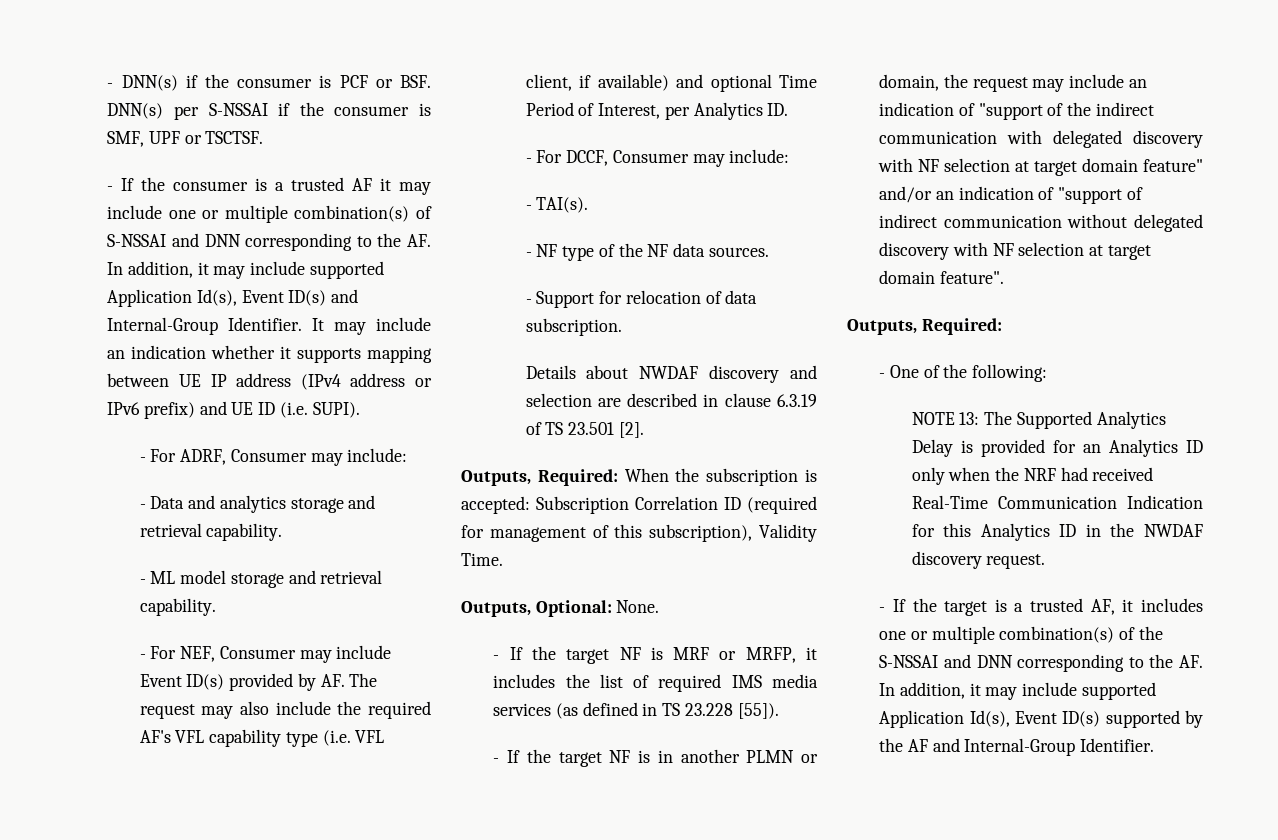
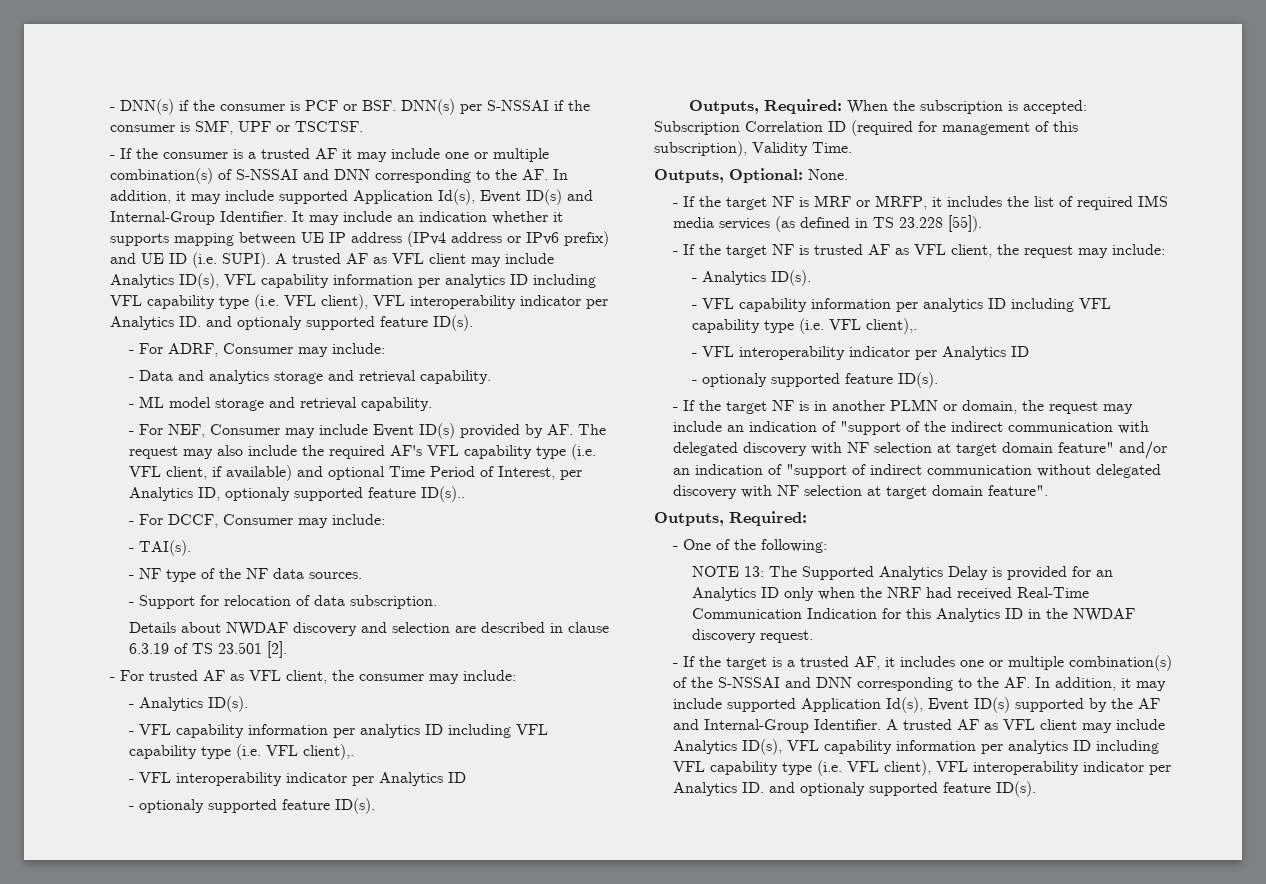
- It may include an indication whether it supports mapping between UE IP address (IPv4 address or IPv6 prefix) and UE ID (i.e. SUPI).
+ It may include an indication whether it supports mapping between UE IP address (IPv4 address or IPv6 prefix) and UE ID (i.e. SUPI). A trusted AF as VFL client may include Analytics ID(s), VFL capability information per analytics ID including VFL capability type (i.e. VFL client), VFL interoperability indicator per Analytics ID. and optionaly supported feature ID(s).
- - For NEF, Consumer may include Event ID(s) provided by AF. The request may also include the required AF's VFL capability type (i.e. VFL client, if available) and optional Time Period of Interest, per Analytics ID.
+ - For NEF, Consumer may include Event ID(s) provided by AF. The request may also include the required AF's VFL capability type (i.e. VFL client, if available) and optional Time Period of Interest, per Analytics ID, optionaly supported feature ID(s)..
+ - For trusted AF as VFL client, the consumer may include:
+ - Analytics ID(s).
+ - VFL capability information per analytics ID including VFL capability type (i.e. VFL client),.
+ - VFL interoperability indicator per Analytics ID
+ - optionaly supported feature ID(s).
+ - If the target NF is trusted AF as VFL client, the request may include:
+ - Analytics ID(s).
+ - VFL capability information per analytics ID including VFL capability type (i.e. VFL client),.
+ - VFL interoperability indicator per Analytics ID
+ - optionaly supported feature ID(s).
- - If the target is a trusted AF, it includes one or multiple combination(s) of the S-NSSAI and DNN corresponding to the AF. In addition, it may include supported Application Id(s), Event ID(s) supported by the AF and Internal-Group Identifier.
+ - If the target is a trusted AF, it includes one or multiple combination(s) of the S-NSSAI and DNN corresponding to the AF. In addition, it may include supported Application Id(s), Event ID(s) supported by the AF and Internal-Group Identifier. A trusted AF as VFL client may include Analytics ID(s), VFL capability information per analytics ID including VFL capability type (i.e. VFL client), VFL interoperability indicator per Analytics ID. and optionaly supported feature ID(s).

